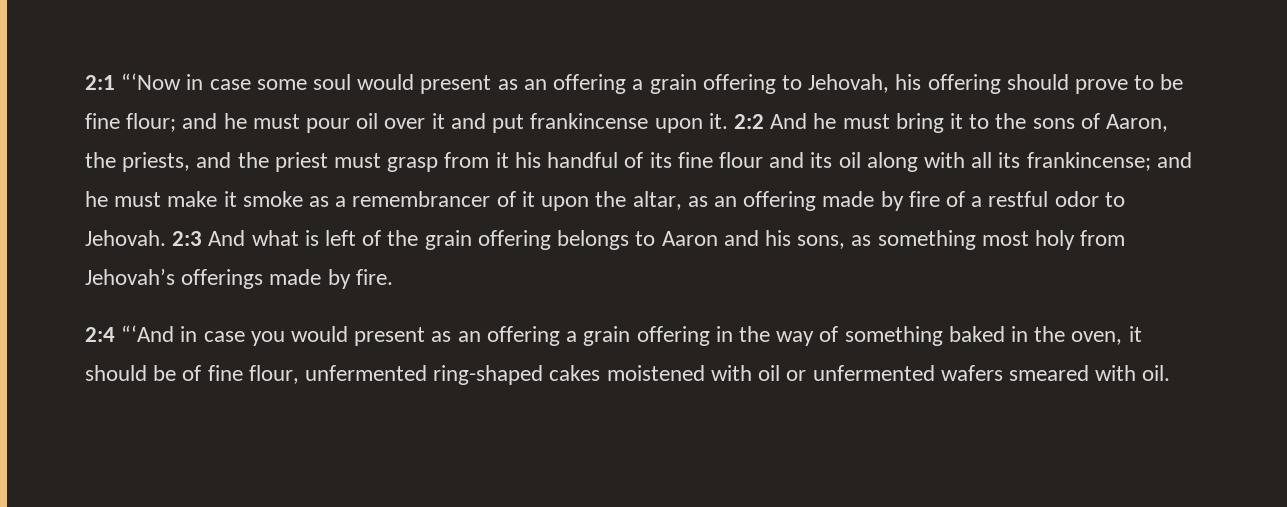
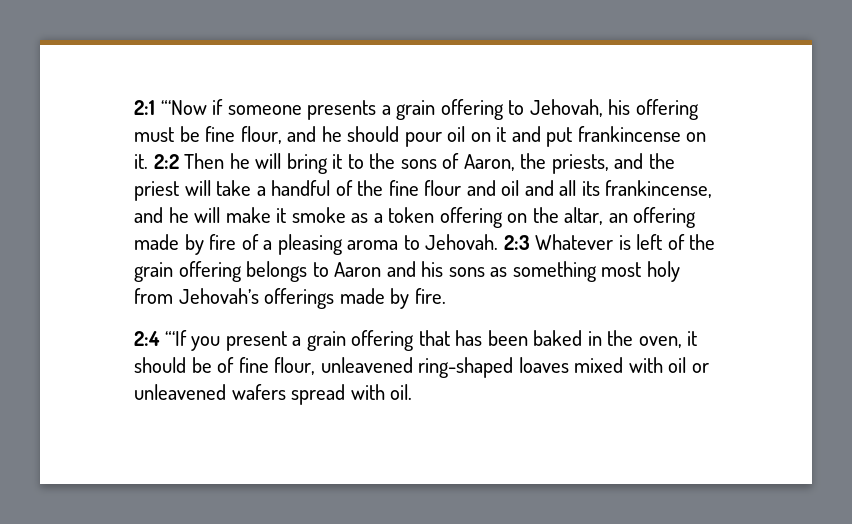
- 2:1 “‘Now in case some soul would present as an offering a grain offering to Jehovah, his offering should prove to be fine flour; and he must pour oil over it and put frankincense upon it.
+ 2:1 “‘Now if someone presents a grain offering to Jehovah, his offering must be fine flour, and he should pour oil on it and put frankincense on it.
- 2:2 And he must bring it to the sons of Aaron, the priests, and the priest must grasp from it his handful of its fine flour and its oil along with all its frankincense; and he must make it smoke as a remembrancer of it upon the altar, as an offering made by fire of a restful odor to Jehovah.
+ 2:2 Then he will bring it to the sons of Aaron, the priests, and the priest will take a handful of the fine flour and oil and all its frankincense, and he will make it smoke as a token offering on the altar, an offering made by fire of a pleasing aroma to Jehovah.
- 2:3 And what is left of the grain offering belongs to Aaron and his sons, as something most holy from Jehovah’s offerings made by fire.
+ 2:3 Whatever is left of the grain offering belongs to Aaron and his sons as something most holy from Jehovah’s offerings made by fire.
- 2:4 “‘And in case you would present as an offering a grain offering in the way of something baked in the oven, it should be of fine flour, unfermented ring-shaped cakes moistened with oil or unfermented wafers smeared with oil.
+ 2:4 “‘If you present a grain offering that has been baked in the oven, it should be of fine flour, unleavened ring-shaped loaves mixed with oil or unleavened wafers spread with oil.

